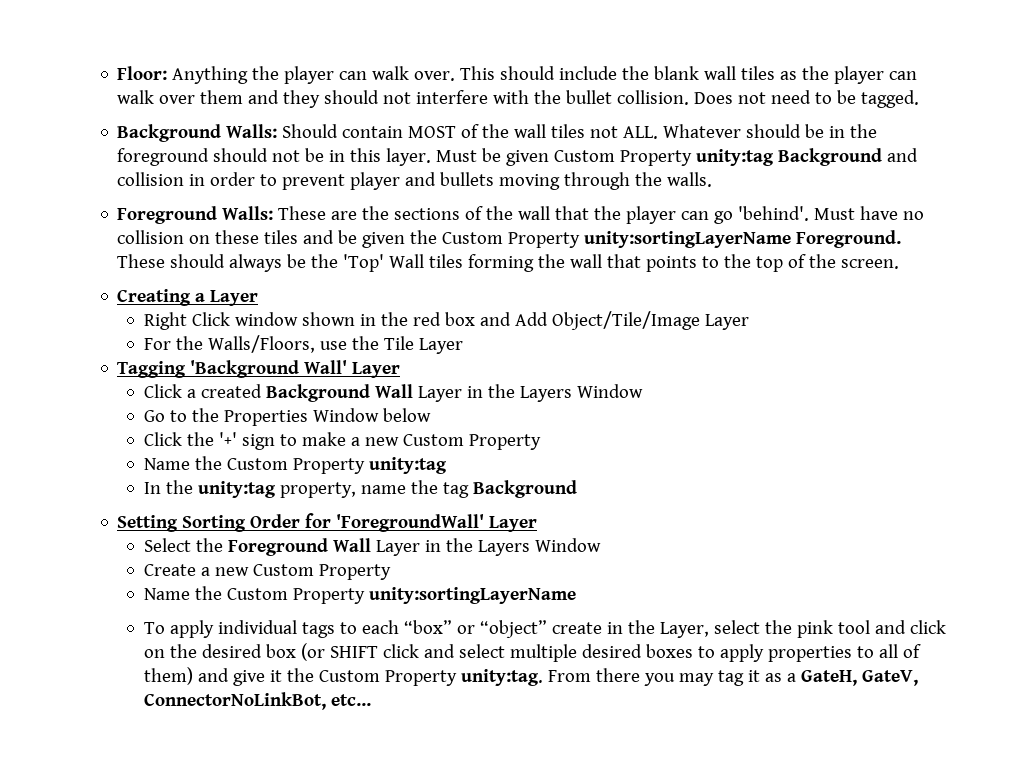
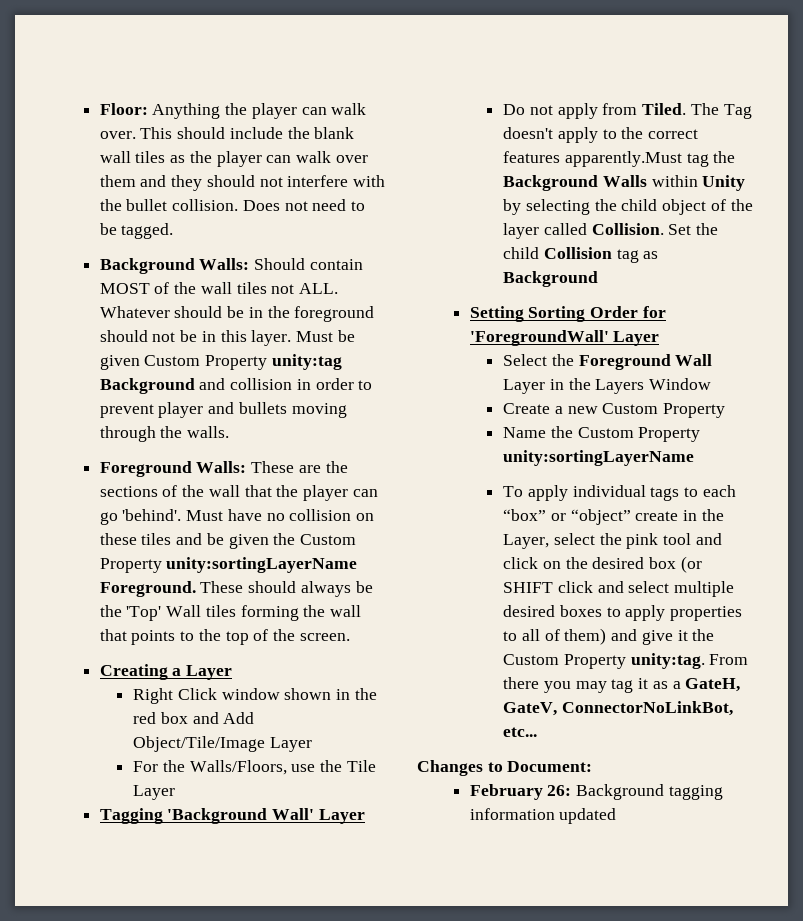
- Click a created Background Wall Layer in the Layers Window
- Go to the Properties Window below
- Click the '+' sign to make a new Custom Property
- Name the Custom Property unity:tag
- In the unity:tag property, name the tag Background
+ Do not apply from Tiled. The Tag doesn't apply to the correct features apparently.Must tag the Background Walls within Unity by selecting the child object of the layer called Collision. Set the child Collision tag as Background
+ Changes to Document:
+ February 26: Background tagging information updated

